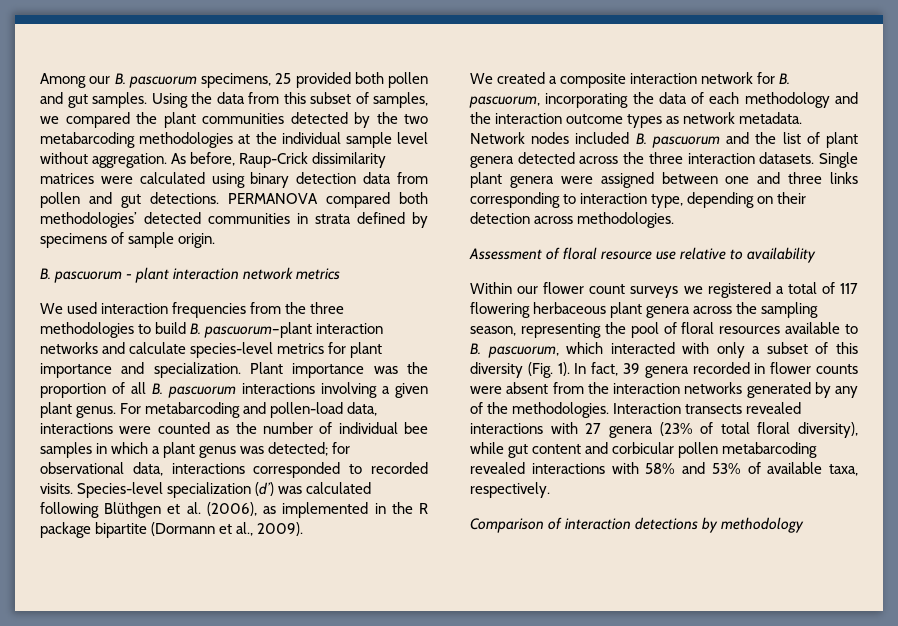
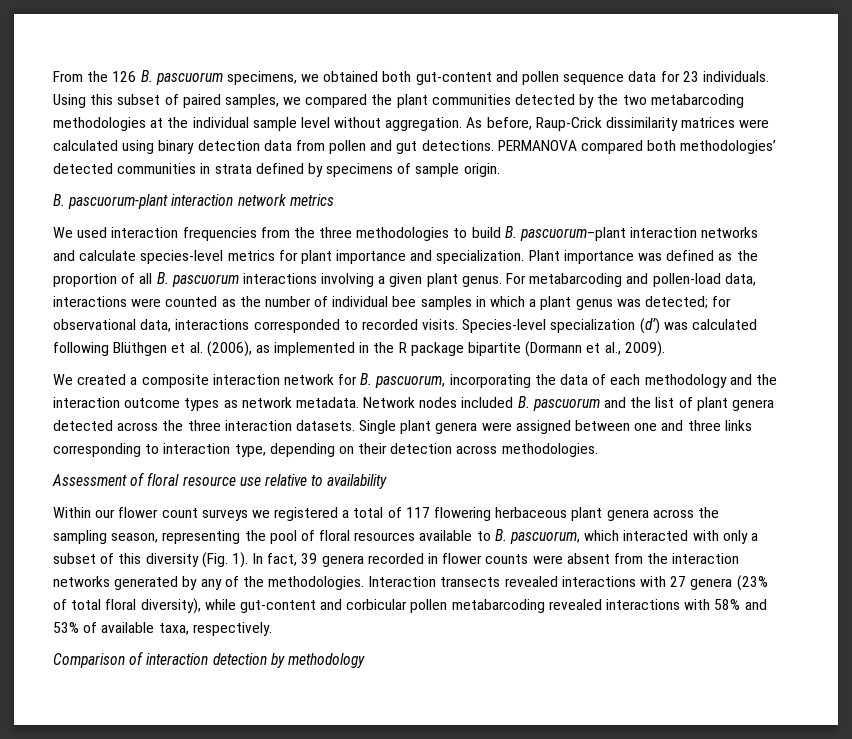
- Among our B. pascuorum specimens, 25 provided both pollen and gut samples. Using the data from this subset of samples, we compared the plant communities detected by the two metabarcoding methodologies at the individual sample level without aggregation.
+ From the 126 B. pascuorum specimens, we obtained both gut-content and pollen sequence data for 23 individuals. Using this subset of paired samples, we compared the plant communities detected by the two metabarcoding methodologies at the individual sample level without aggregation.
- B. pascuorum - plant interaction network metrics
+ B. pascuorum-plant interaction network metrics
- Plant importance was the proportion of all B. pascuorum interactions involving a given plant genus.
+ Plant importance was defined as the proportion of all B. pascuorum interactions involving a given plant genus.
- Interaction transects revealed interactions with 27 genera (23% of total floral diversity), while gut content and corbicular pollen metabarcoding revealed interactions with 58% and 53% of available taxa, respectively.
+ Interaction transects revealed interactions with 27 genera (23% of total floral diversity), while gut-content and corbicular pollen metabarcoding revealed interactions with 58% and 53% of available taxa, respectively.
- Comparison of interaction detections by methodology
+ Comparison of interaction detection by methodology

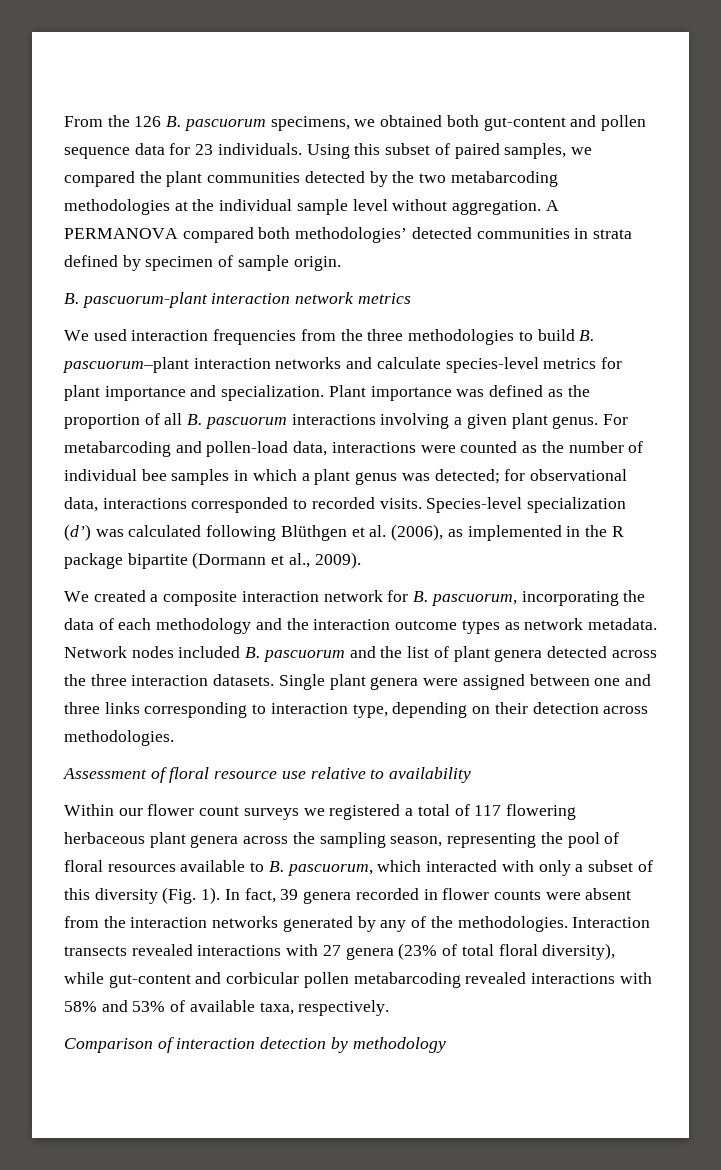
- As before, Raup-Crick dissimilarity matrices were calculated using binary detection data from pollen and gut detections. PERMANOVA compared both methodologies’ detected communities in strata defined by specimens of sample origin.
+ A PERMANOVA compared both methodologies’ detected communities in strata defined by specimen of sample origin.

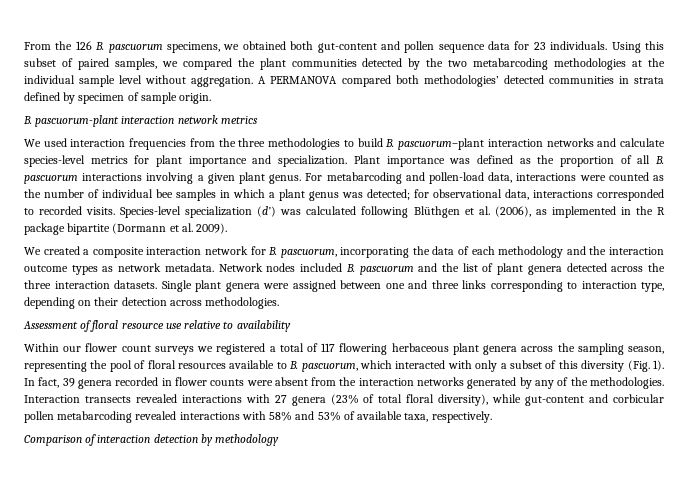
- Species-level specialization (d’) was calculated following Blüthgen et al. (2006), as implemented in the R package bipartite (Dormann et al., 2009).
+ Species-level specialization (d’) was calculated following Blüthgen et al. (2006), as implemented in the R package bipartite (Dormann et al. 2009).

